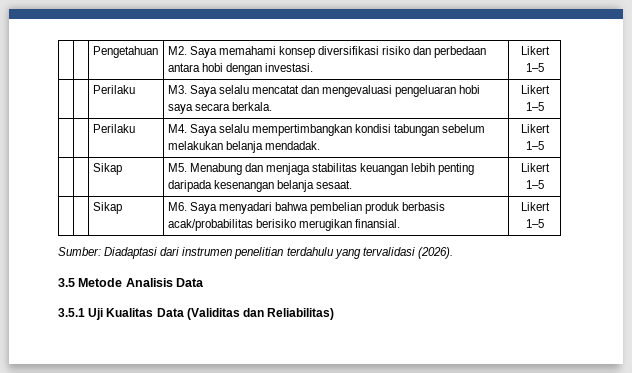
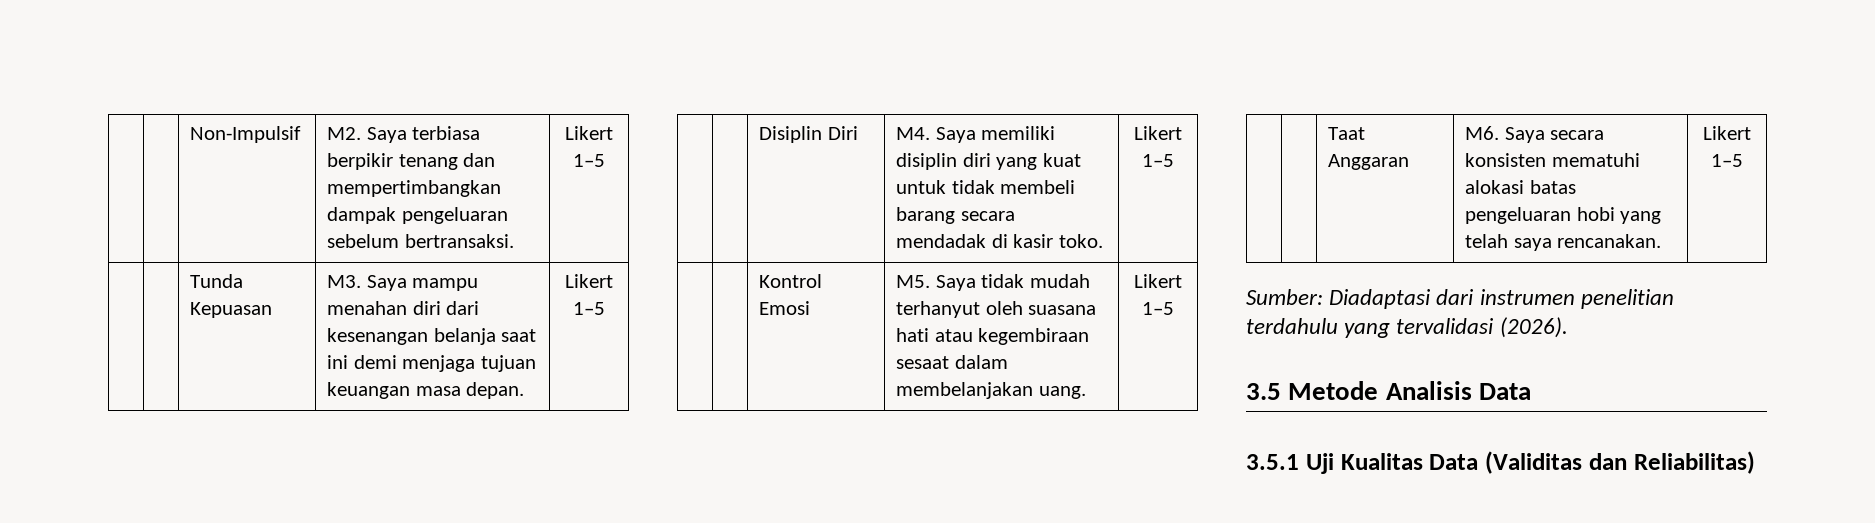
- | | Pengetahuan | M2. Saya memahami konsep diversifikasi risiko dan perbedaan antara hobi dengan investasi. | Likert 1–5
- | | Perilaku | M3. Saya selalu mencatat dan mengevaluasi pengeluaran hobi saya secara berkala. | Likert 1–5
- | | Perilaku | M4. Saya selalu mempertimbangkan kondisi tabungan sebelum melakukan belanja mendadak. | Likert 1–5
- | | Sikap | M5. Menabung dan menjaga stabilitas keuangan lebih penting daripada kesenangan belanja sesaat. | Likert 1–5
- | | Sikap | M6. Saya menyadari bahwa pembelian produk berbasis acak/probabilitas berisiko merugikan finansial. | Likert 1–5
+ | | Non-Impulsif | M2. Saya terbiasa berpikir tenang dan mempertimbangkan dampak pengeluaran sebelum bertransaksi. | Likert 1–5
+ | | Tunda Kepuasan | M3. Saya mampu menahan diri dari kesenangan belanja saat ini demi menjaga tujuan keuangan masa depan. | Likert 1–5
+ | | Disiplin Diri | M4. Saya memiliki disiplin diri yang kuat untuk tidak membeli barang secara mendadak di kasir toko. | Likert 1–5
+ | | Kontrol Emosi | M5. Saya tidak mudah terhanyut oleh suasana hati atau kegembiraan sesaat dalam membelanjakan uang. | Likert 1–5
+ | | Taat Anggaran | M6. Saya secara konsisten mematuhi alokasi batas pengeluaran hobi yang telah saya rencanakan. | Likert 1–5

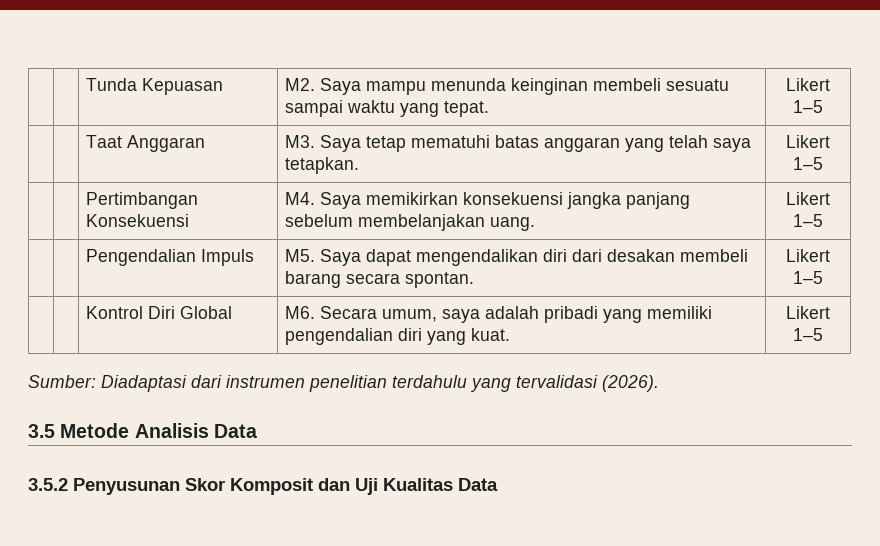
- | | Non-Impulsif | M2. Saya terbiasa berpikir tenang dan mempertimbangkan dampak pengeluaran sebelum bertransaksi. | Likert 1–5
- | | Tunda Kepuasan | M3. Saya mampu menahan diri dari kesenangan belanja saat ini demi menjaga tujuan keuangan masa depan. | Likert 1–5
- | | Disiplin Diri | M4. Saya memiliki disiplin diri yang kuat untuk tidak membeli barang secara mendadak di kasir toko. | Likert 1–5
- | | Kontrol Emosi | M5. Saya tidak mudah terhanyut oleh suasana hati atau kegembiraan sesaat dalam membelanjakan uang. | Likert 1–5
- | | Taat Anggaran | M6. Saya secara konsisten mematuhi alokasi batas pengeluaran hobi yang telah saya rencanakan. | Likert 1–5
+ | | Tunda Kepuasan | M2. Saya mampu menunda keinginan membeli sesuatu sampai waktu yang tepat. | Likert 1–5
+ | | Taat Anggaran | M3. Saya tetap mematuhi batas anggaran yang telah saya tetapkan. | Likert 1–5
+ | | Pertimbangan Konsekuensi | M4. Saya memikirkan konsekuensi jangka panjang sebelum membelanjakan uang. | Likert 1–5
+ | | Pengendalian Impuls | M5. Saya dapat mengendalikan diri dari desakan membeli barang secara spontan. | Likert 1–5
+ | | Kontrol Diri Global | M6. Secara umum, saya adalah pribadi yang memiliki pengendalian diri yang kuat. | Likert 1–5
- 3.5.1 Uji Kualitas Data (Validitas dan Reliabilitas)
+ 3.5.2 Penyusunan Skor Komposit dan Uji Kualitas Data

